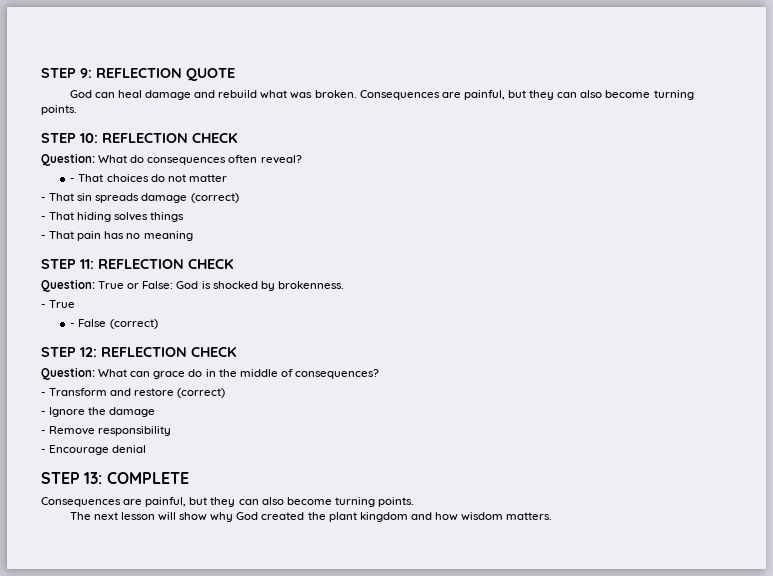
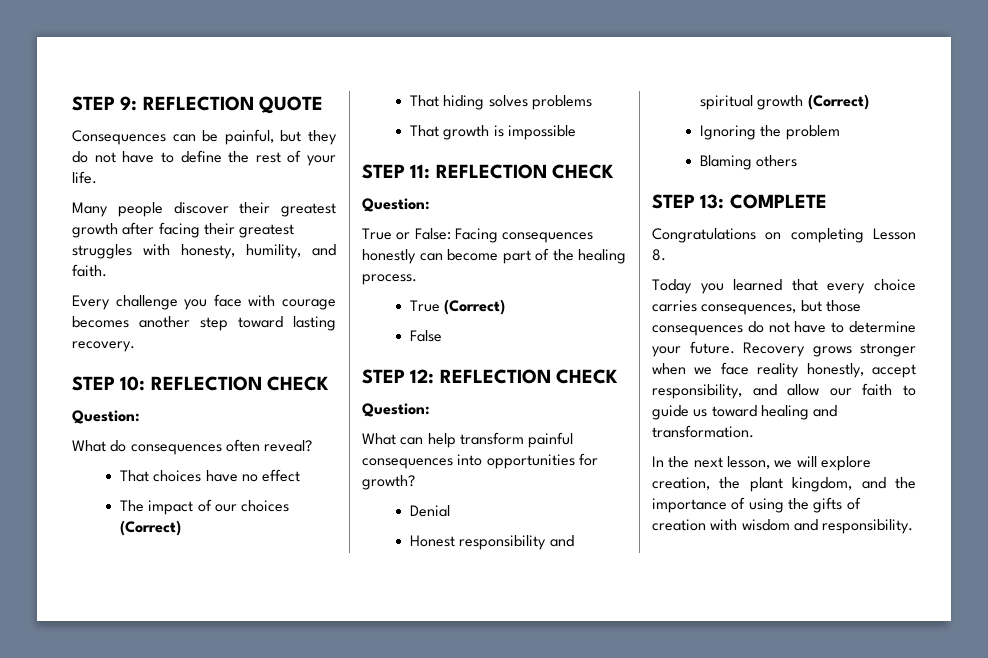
- God can heal damage and rebuild what was broken. Consequences are painful, but they can also become turning points.
+ Consequences can be painful, but they do not have to define the rest of your life.
+ Many people discover their greatest growth after facing their greatest struggles with honesty, humility, and faith.
+ Every challenge you face with courage becomes another step toward lasting recovery.
  STEP 10: REFLECTION CHECK
- Question: What do consequences often reveal?
+ Question:
+ What do consequences often reveal?
- - That choices do not matter
- - That sin spreads damage (correct)
- - That hiding solves things
- - That pain has no meaning
+ That choices have no effect
+ The impact of our choices (Correct)
+ That hiding solves problems
+ That growth is impossible
  STEP 11: REFLECTION CHECK
- Question: True or False: God is shocked by brokenness.
- - True
- - False (correct)
+ Question:
+ True or False: Facing consequences honestly can become part of the healing process.
+ True (Correct)
+ False
  STEP 12: REFLECTION CHECK
- Question: What can grace do in the middle of consequences?
- - Transform and restore (correct)
- - Ignore the damage
- - Remove responsibility
- - Encourage denial
+ Question:
+ What can help transform painful consequences into opportunities for growth?
+ Denial
+ Honest responsibility and spiritual growth (Correct)
+ Ignoring the problem
+ Blaming others
  STEP 13: COMPLETE
- Consequences are painful, but they can also become turning points.
- The next lesson will show why God created the plant kingdom and how wisdom matters.
+ Congratulations on completing Lesson 8.
+ Today you learned that every choice carries consequences, but those consequences do not have to determine your future. Recovery grows stronger when we face reality honestly, accept responsibility, and allow our faith to guide us toward healing and transformation.
+ In the next lesson, we will explore creation, the plant kingdom, and the importance of using the gifts of creation with wisdom and responsibility.

